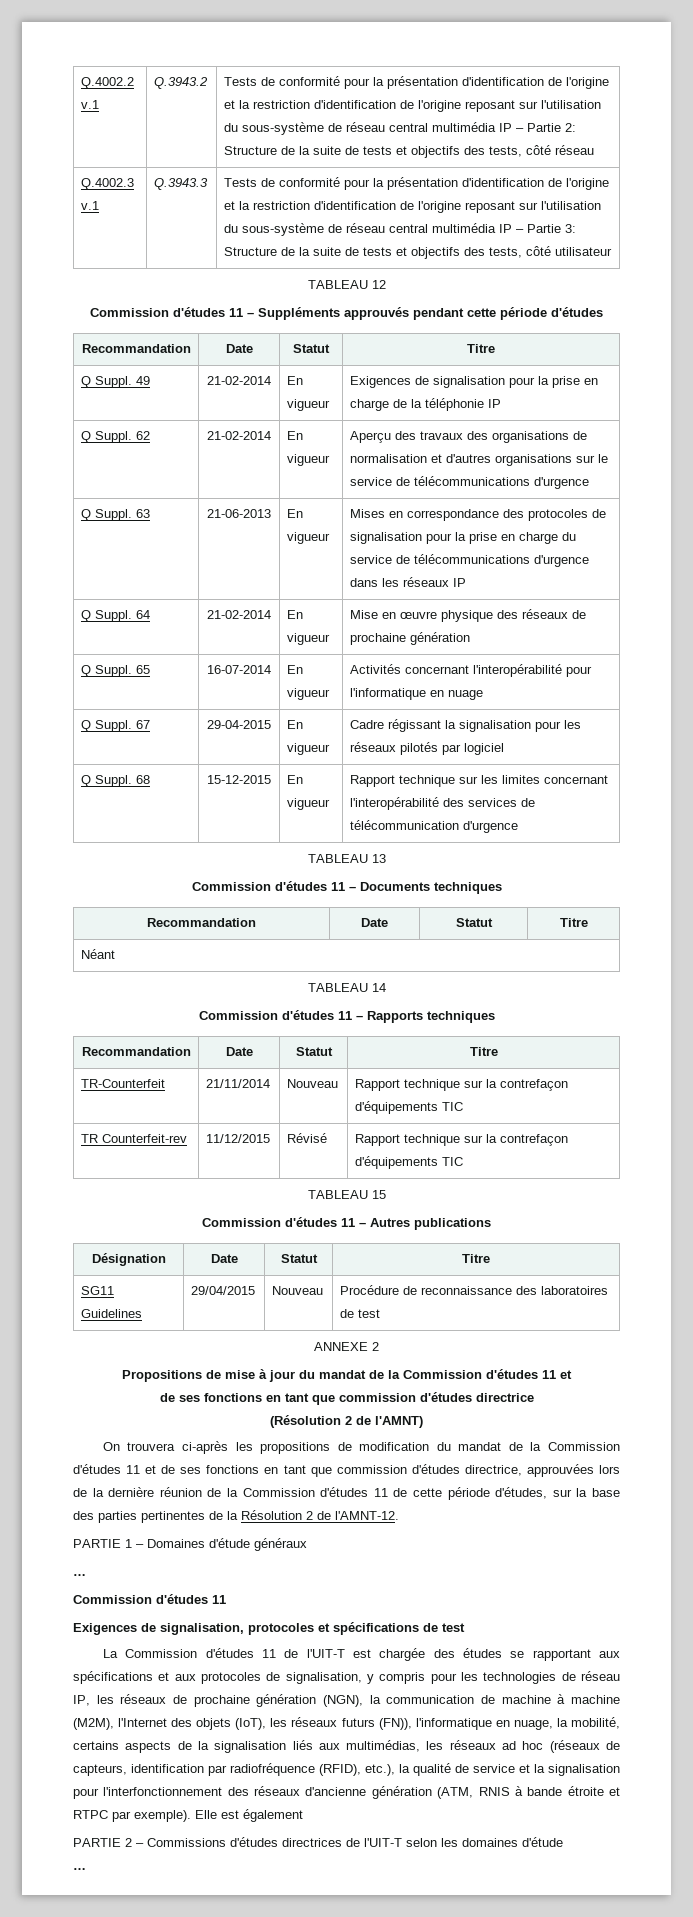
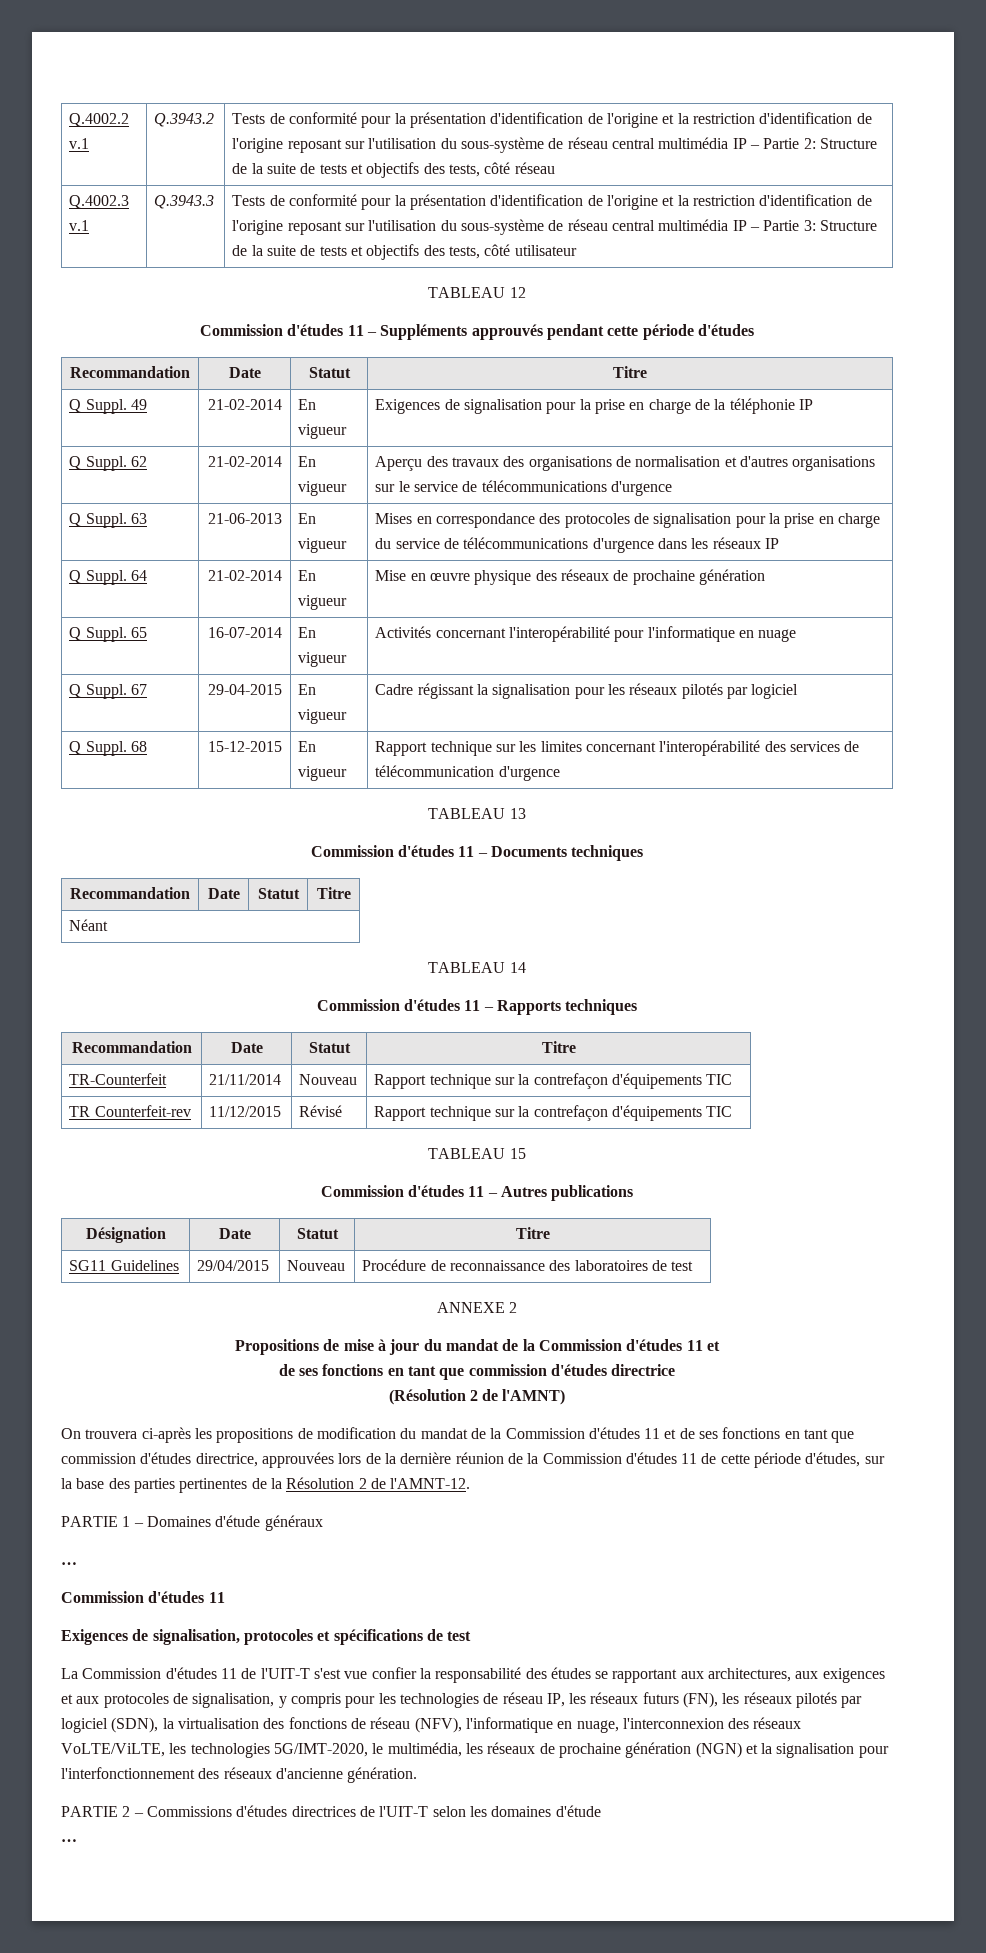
- La Commission d'études 11 de l'UIT-T est chargée des études se rapportant aux spécifications et aux protocoles de signalisation, y compris pour les technologies de réseau IP, les réseaux de prochaine génération (NGN), la communication de machine à machine (M2M), l'Internet des objets (IoT), les réseaux futurs (FN)), l'informatique en nuage, la mobilité, certains aspects de la signalisation liés aux multimédias, les réseaux ad hoc (réseaux de capteurs, identification par radiofréquence (RFID), etc.), la qualité de service et la signalisation pour l'interfonctionnement des réseaux d'ancienne génération (ATM, RNIS à bande étroite et RTPC par exemple). Elle est également
+ La Commission d'études 11 de l'UIT-T s'est vue confier la responsabilité des études se rapportant aux architectures, aux exigences et aux protocoles de signalisation, y compris pour les technologies de réseau IP, les réseaux futurs (FN), les réseaux pilotés par logiciel (SDN), la virtualisation des fonctions de réseau (NFV), l'informatique en nuage, l'interconnexion des réseaux VoLTE/ViLTE, les technologies 5G/IMT-2020, le multimédia, les réseaux de prochaine génération (NGN) et la signalisation pour l'interfonctionnement des réseaux d'ancienne génération.

